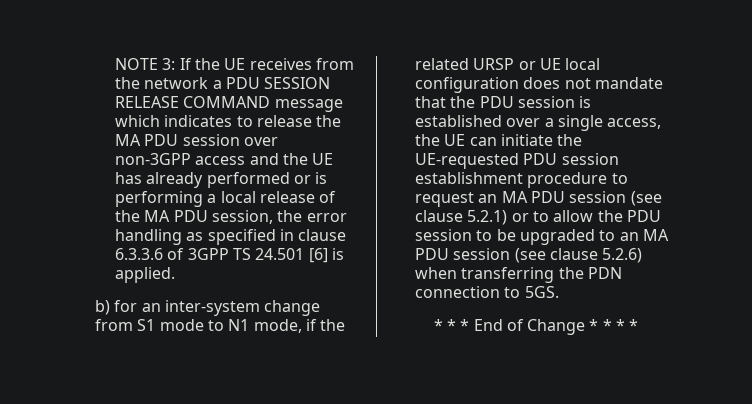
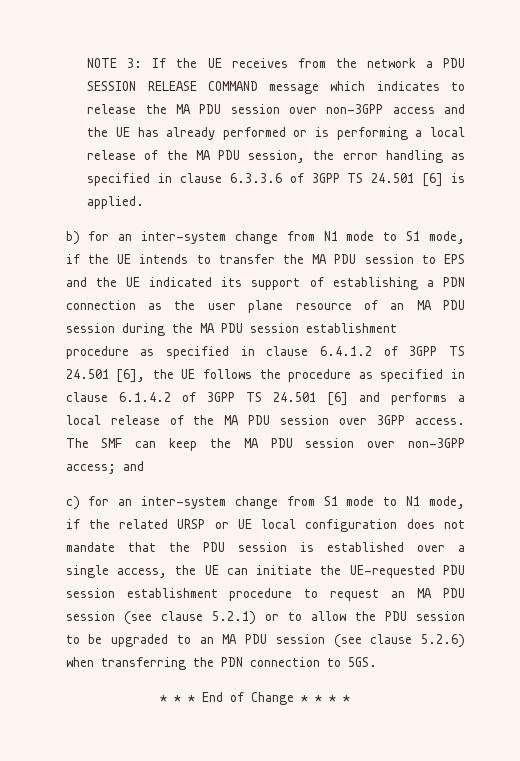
- b) for an inter-system change from S1 mode to N1 mode, if the related URSP or UE local configuration does not mandate that the PDU session is established over a single access, the UE can initiate the UE-requested PDU session establishment procedure to request an MA PDU session (see clause 5.2.1) or to allow the PDU session to be upgraded to an MA PDU session (see clause 5.2.6) when transferring the PDN connection to 5GS.
+ b) for an inter-system change from N1 mode to S1 mode, if the UE intends to transfer the MA PDU session to EPS and the UE indicated its support of establishing a PDN connection as the user plane resource of an MA PDU session during the MA PDU session establishment procedure as specified in clause 6.4.1.2 of 3GPP TS 24.501 [6], the UE follows the procedure as specified in clause 6.1.4.2 of 3GPP TS 24.501 [6] and performs a local release of the MA PDU session over 3GPP access. The SMF can keep the MA PDU session over non-3GPP access; and
+ c) for an inter-system change from S1 mode to N1 mode, if the related URSP or UE local configuration does not mandate that the PDU session is established over a single access, the UE can initiate the UE-requested PDU session establishment procedure to request an MA PDU session (see clause 5.2.1) or to allow the PDU session to be upgraded to an MA PDU session (see clause 5.2.6) when transferring the PDN connection to 5GS.

